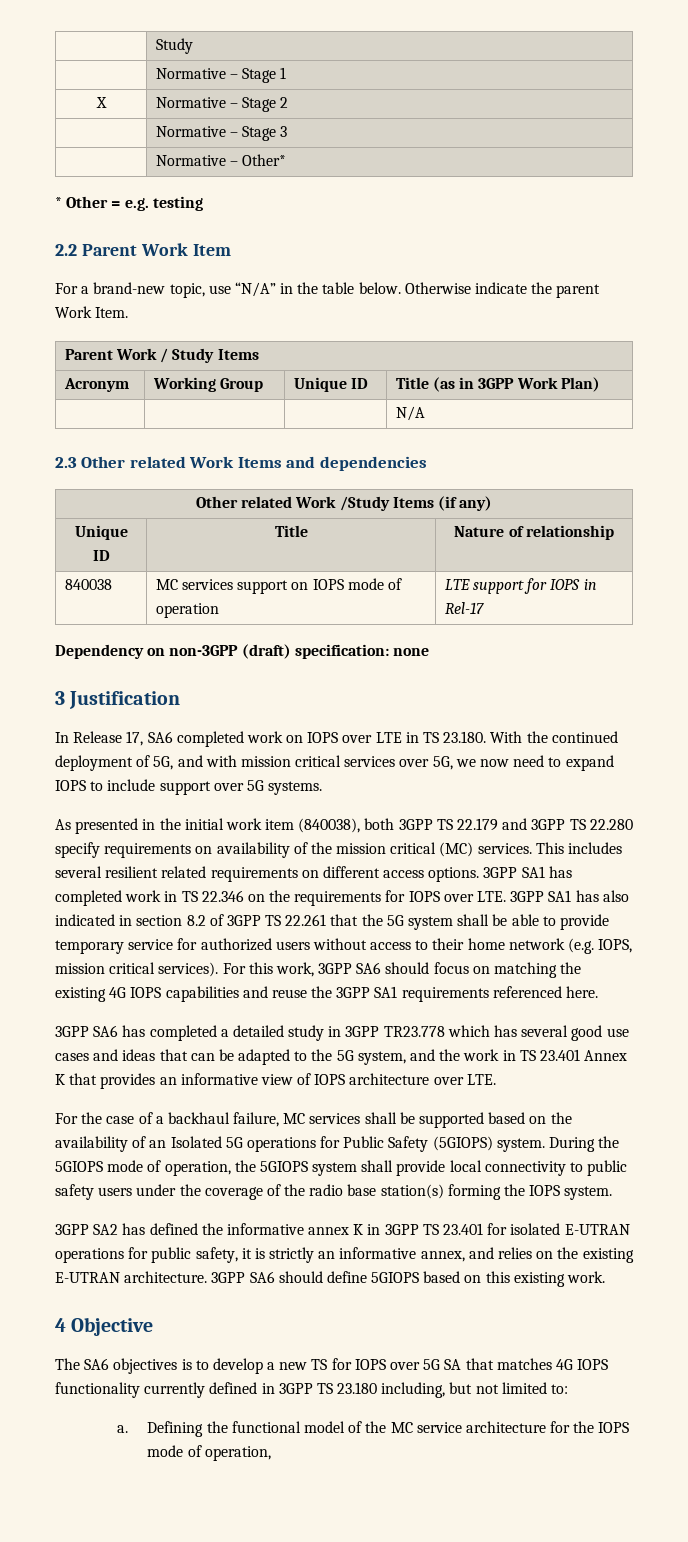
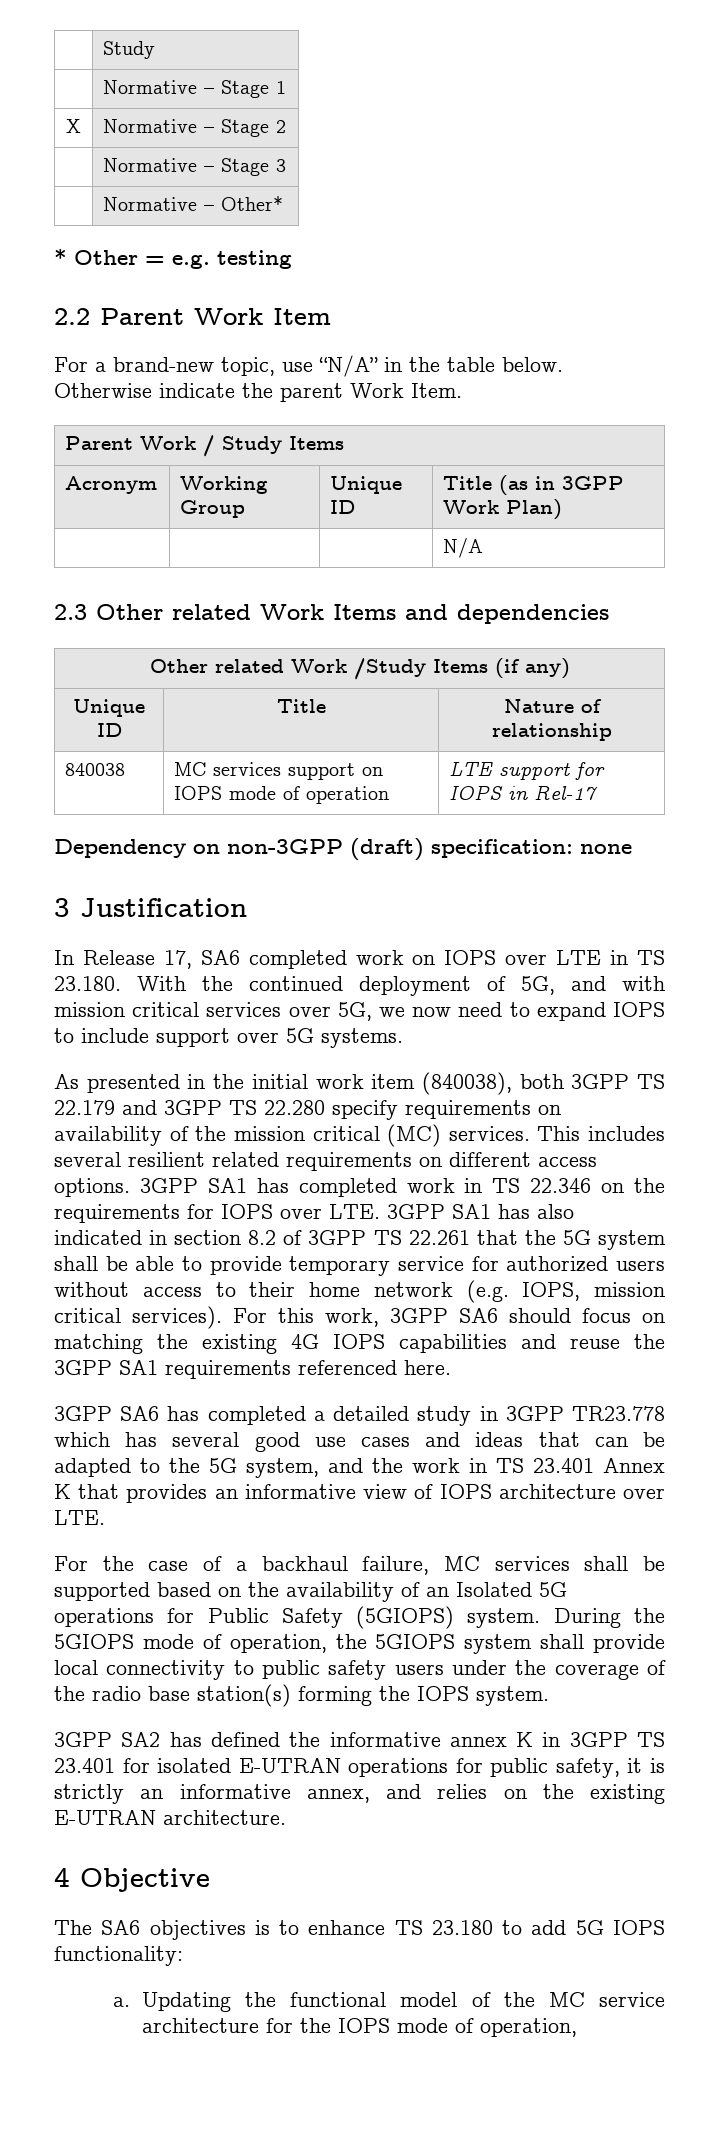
- 3GPP SA6 should define 5GIOPS based on this existing work.
- The SA6 objectives is to develop a new TS for IOPS over 5G SA that matches 4G IOPS functionality currently defined in 3GPP TS 23.180 including, but not limited to:
+ The SA6 objectives is to enhance TS 23.180 to add 5G IOPS functionality:
- Defining the functional model of the MC service architecture for the IOPS mode of operation,
+ Updating the functional model of the MC service architecture for the IOPS mode of operation,

